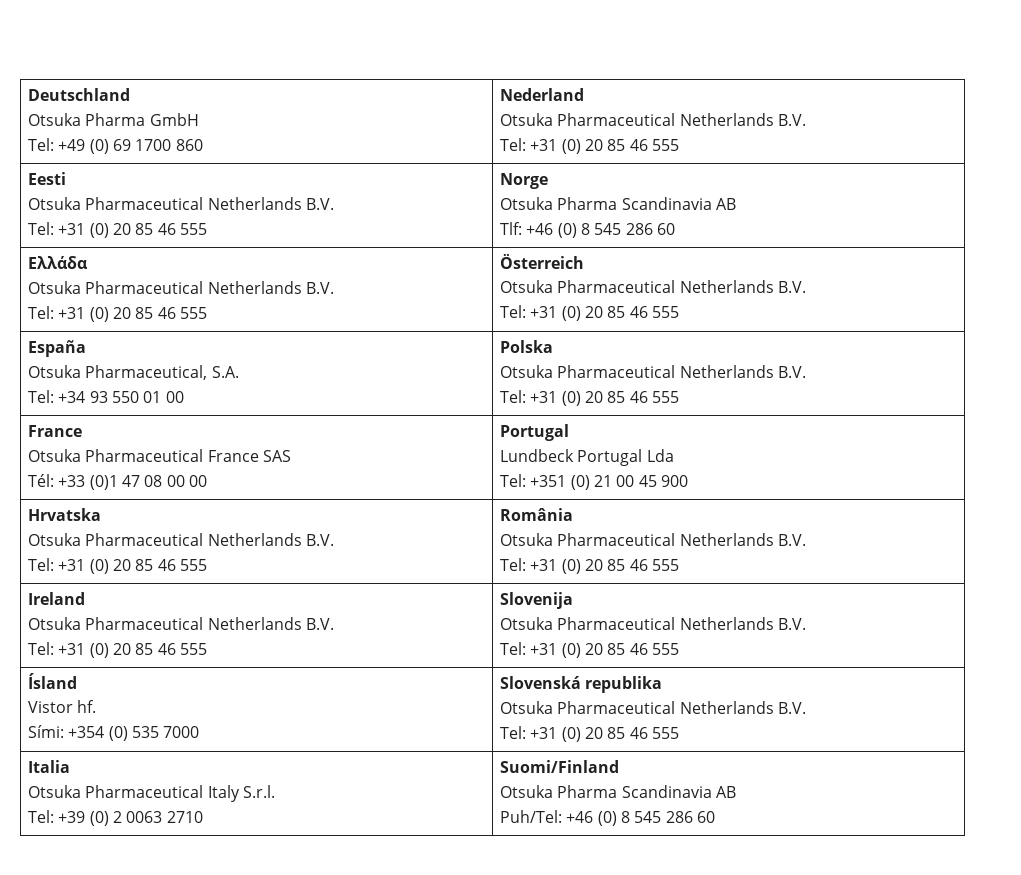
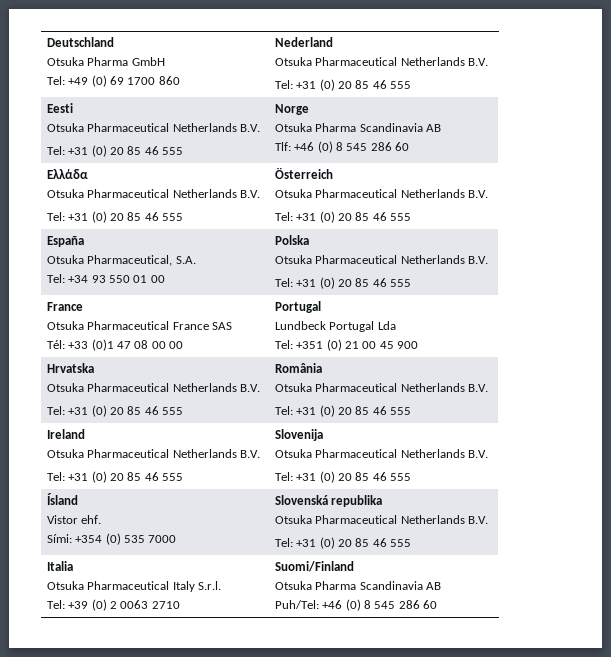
  Ísland
- Vistor hf.
+ Vistor ehf.

